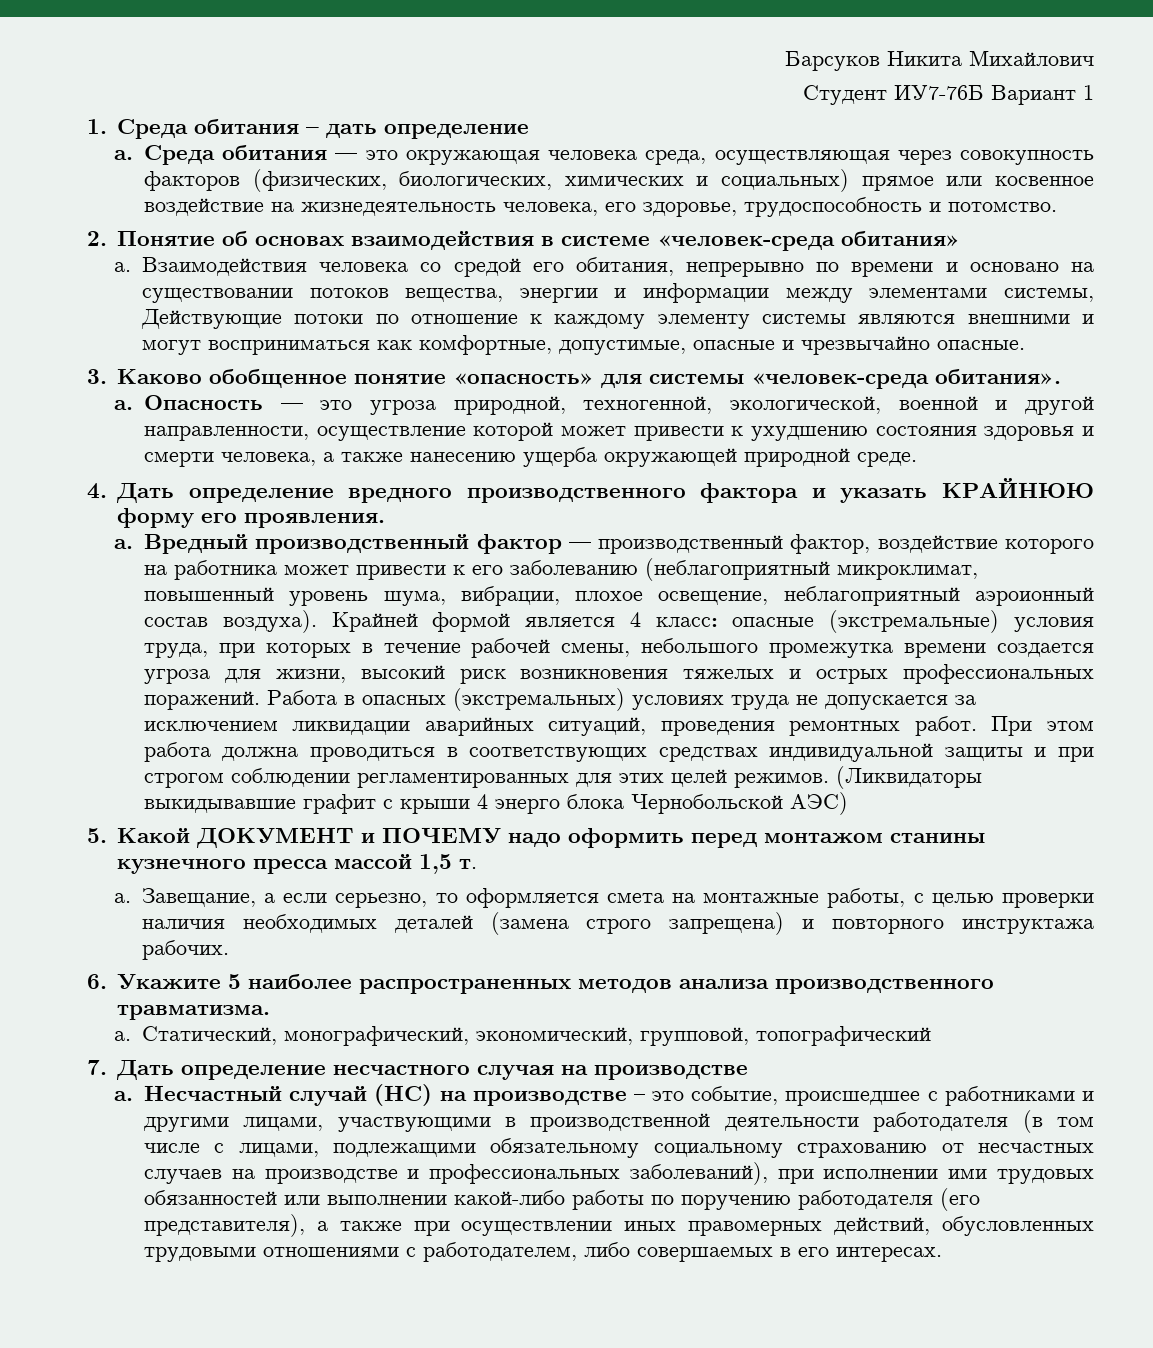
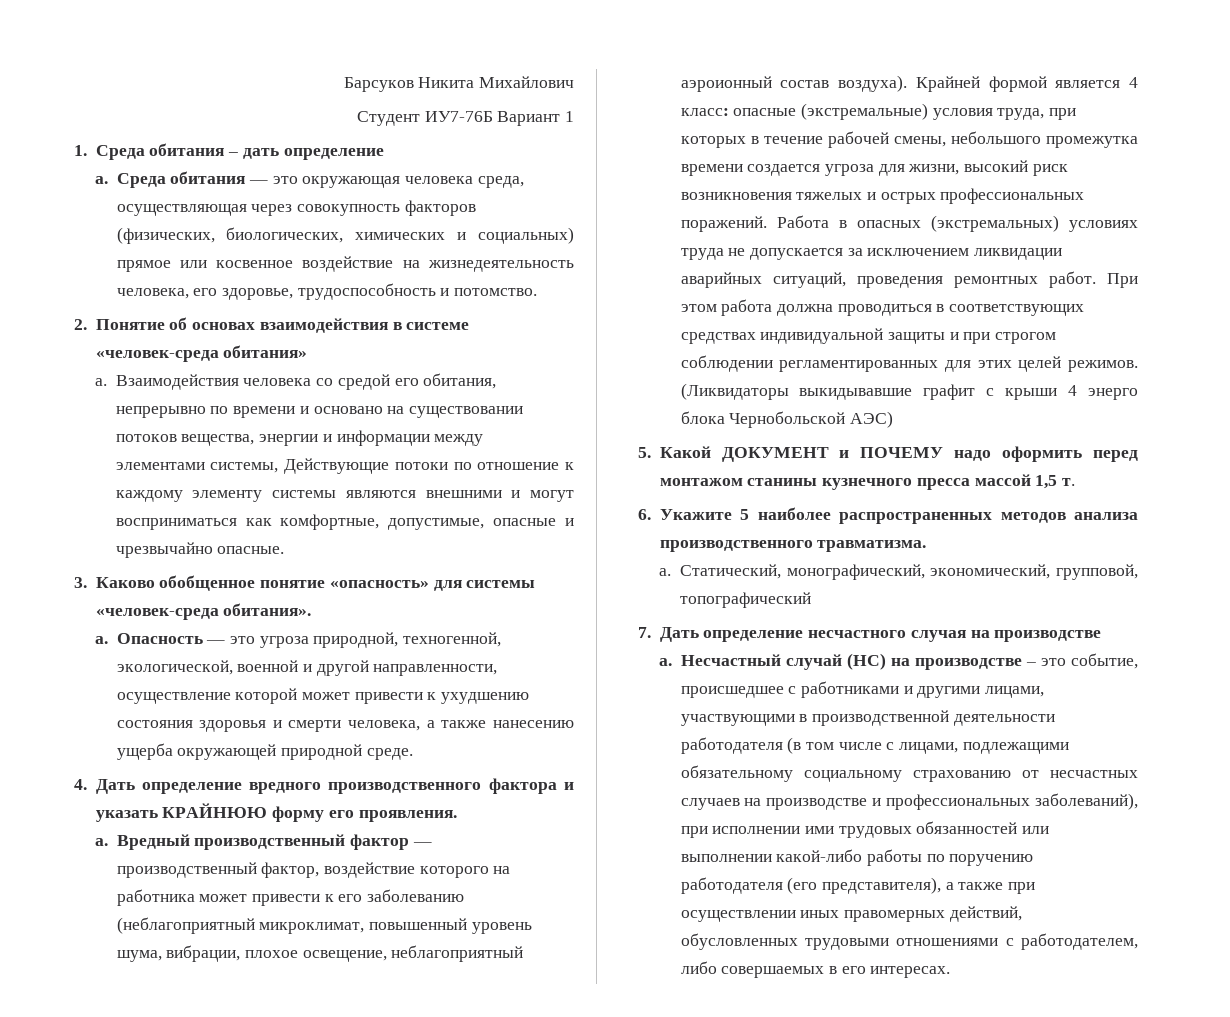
- a. Завещание, а если серьезно, то оформляется смета на монтажные работы, с целью проверки наличия необходимых деталей (замена строго запрещена) и повторного инструктажа рабочих.

